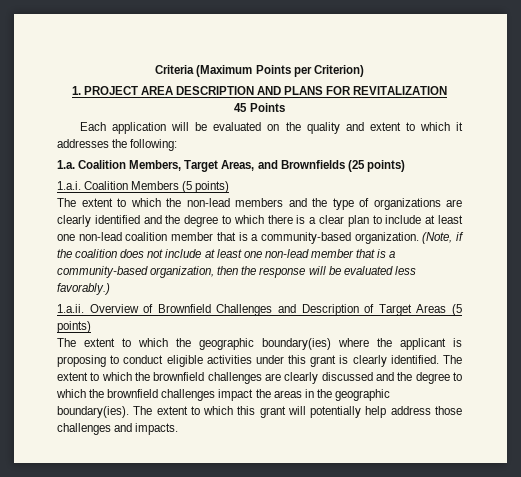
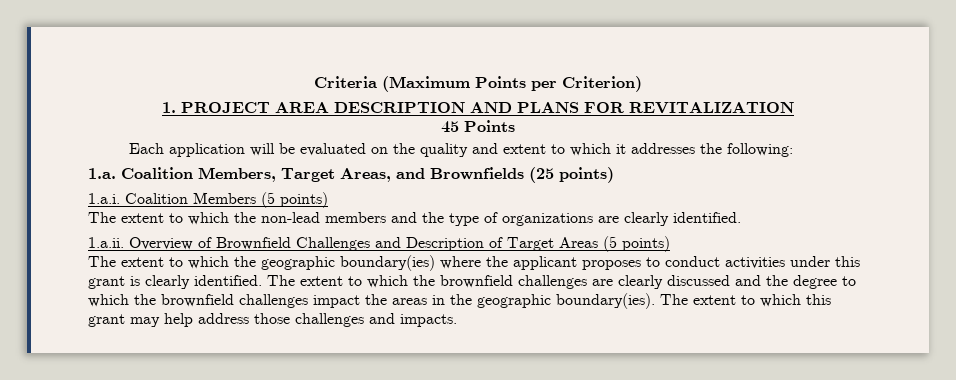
- The extent to which the non-lead members and the type of organizations are clearly identified and the degree to which there is a clear plan to include at least one non-lead coalition member that is a community-based organization. (Note, if the coalition does not include at least one non-lead member that is a community-based organization, then the response will be evaluated less favorably.)
+ The extent to which the non-lead members and the type of organizations are clearly identified.
- The extent to which the geographic boundary(ies) where the applicant is proposing to conduct eligible activities under this grant is clearly identified.
+ The extent to which the geographic boundary(ies) where the applicant proposes to conduct activities under this grant is clearly identified.
- The extent to which this grant will potentially help address those challenges and impacts.
+ The extent to which this grant may help address those challenges and impacts.

